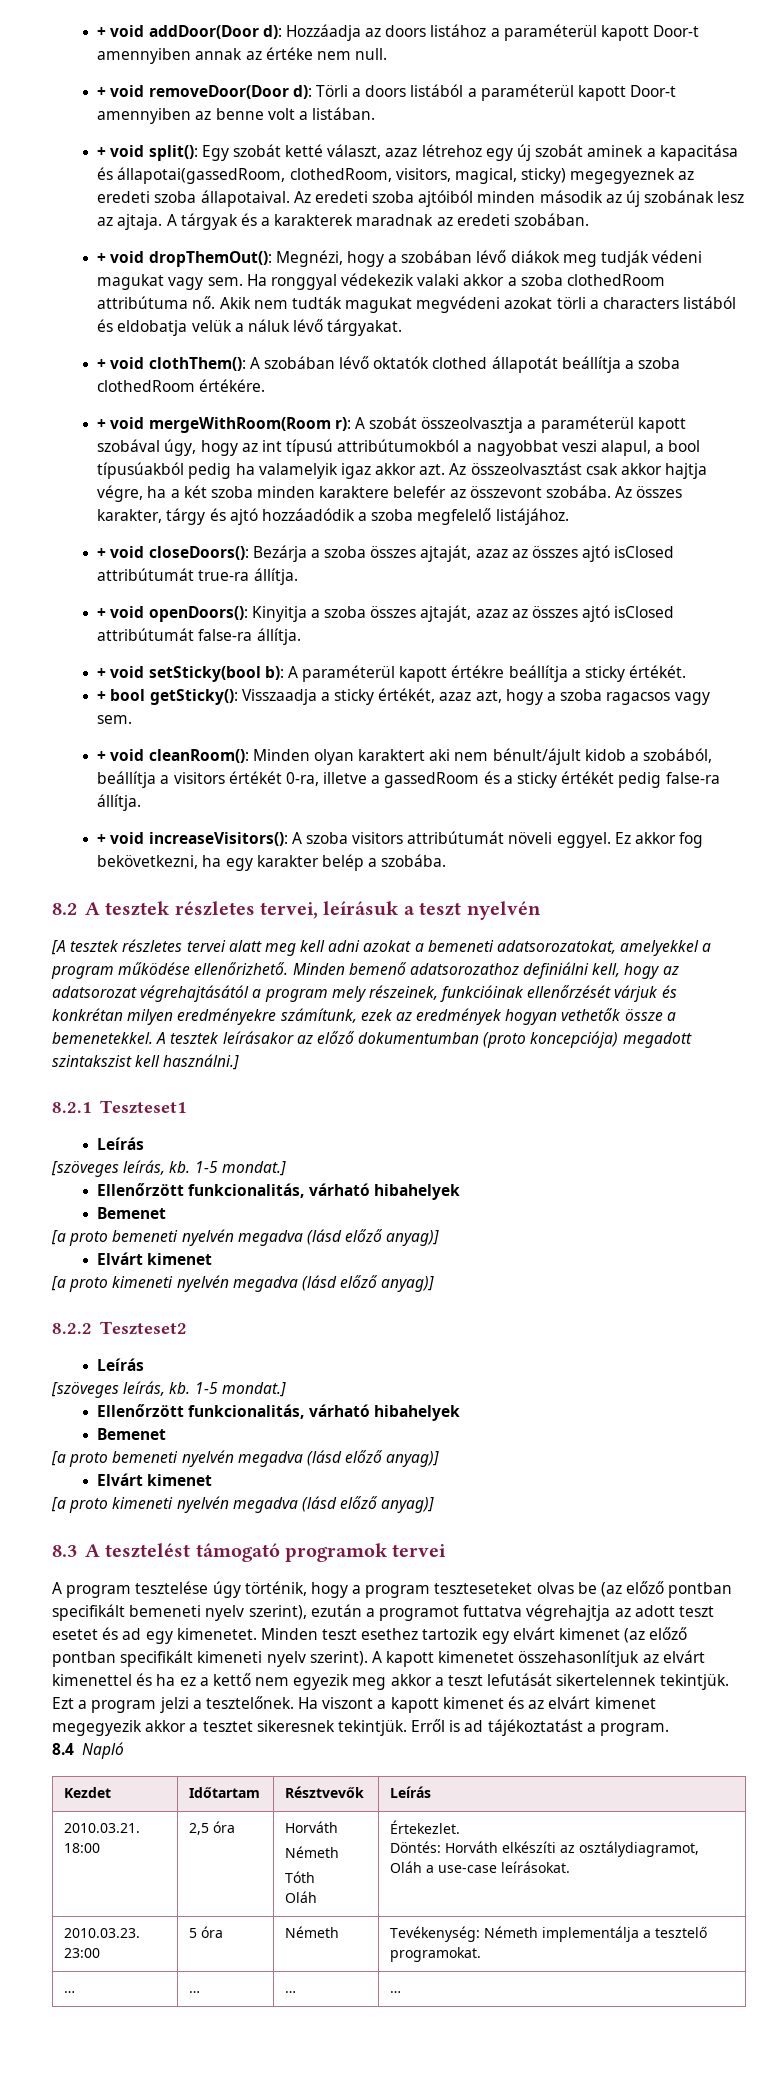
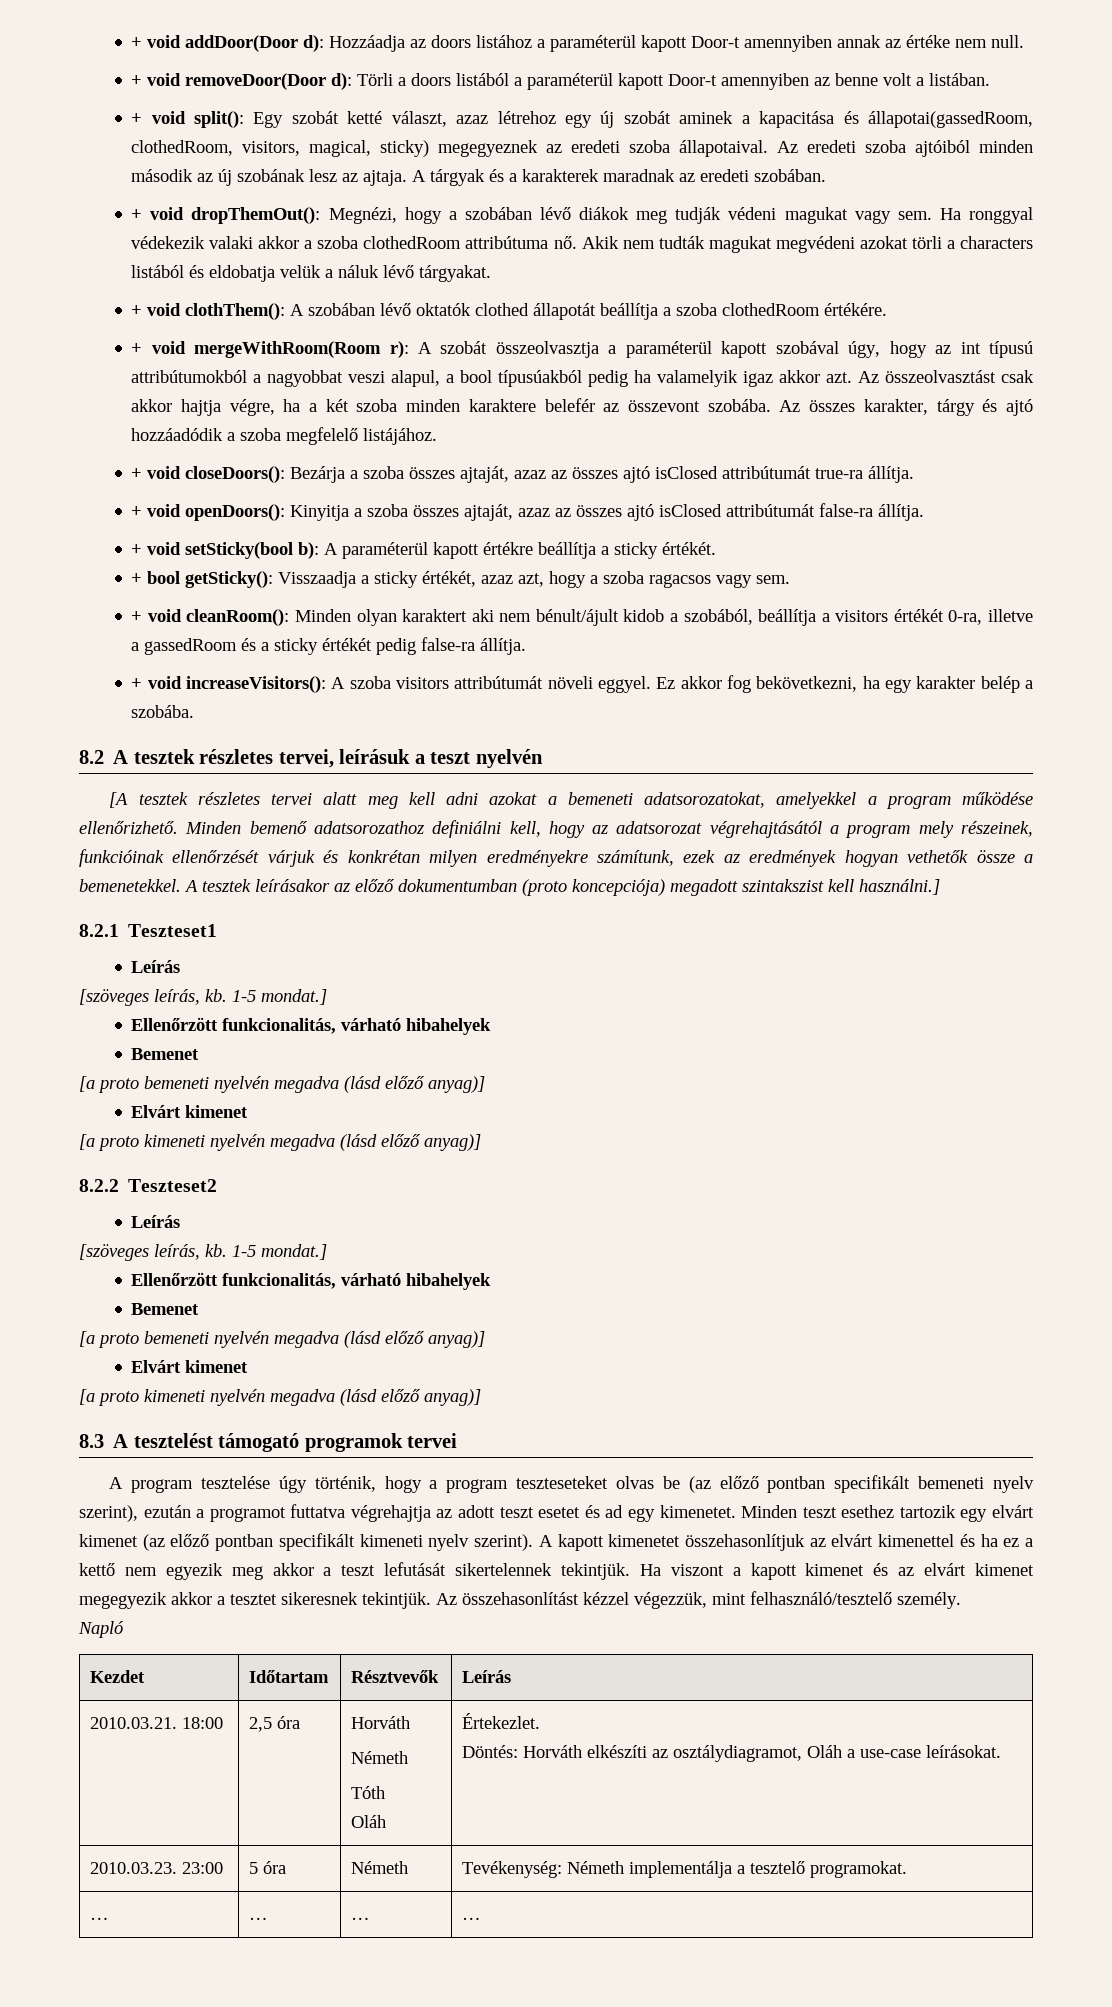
- Ezt a program jelzi a tesztelőnek.
- Erről is ad tájékoztatást a program.
- 8.4 Napló
+ Az összehasonlítást kézzel végezzük, mint felhasználó/tesztelő személy.
+ Napló

